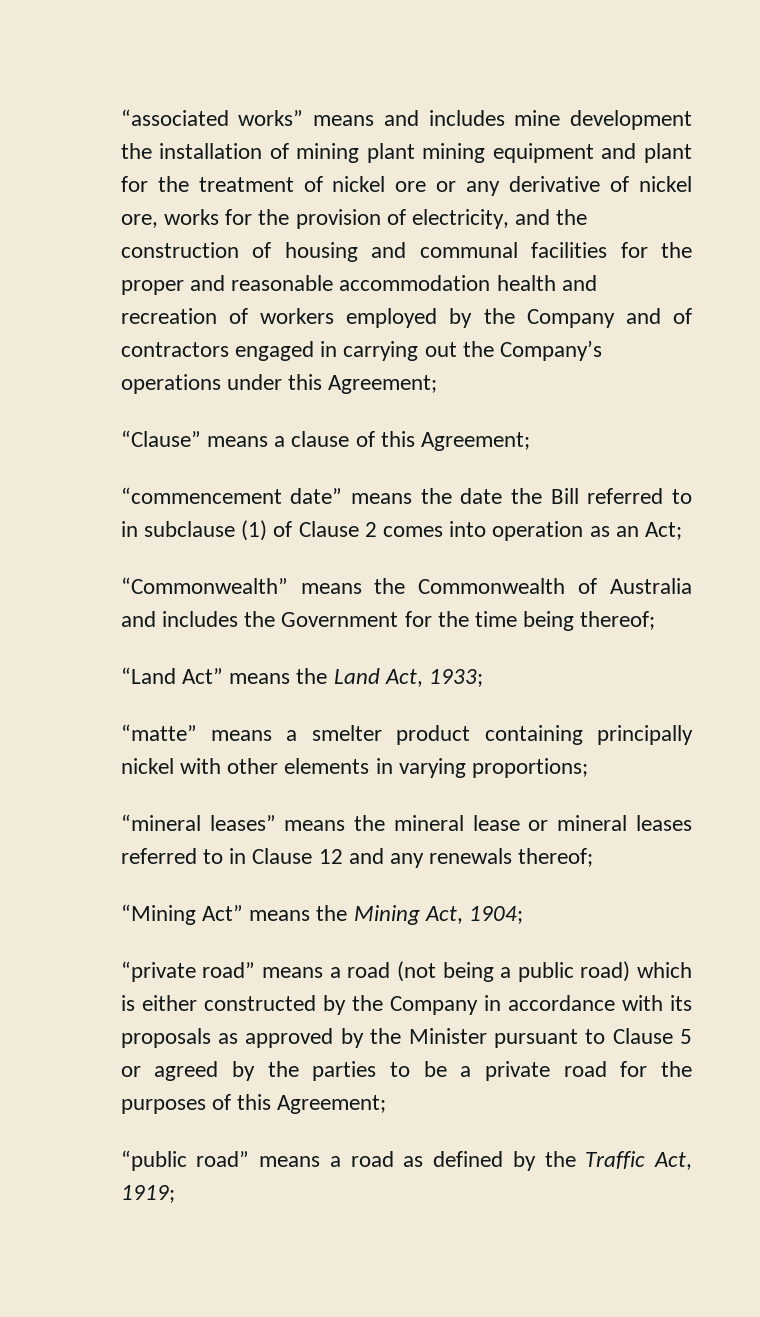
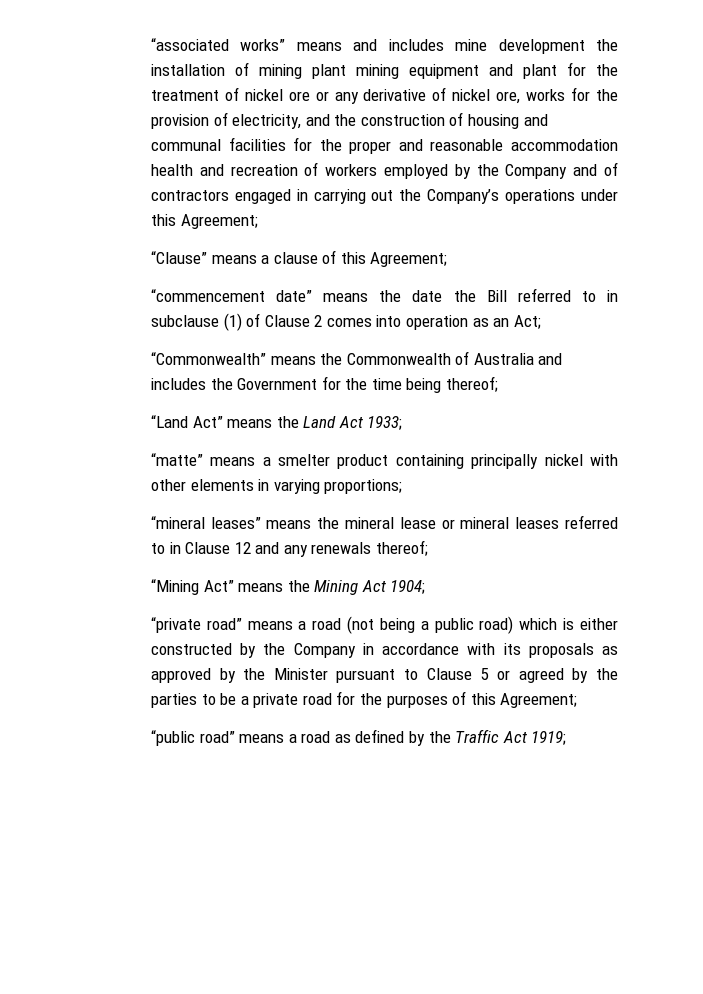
- “Land Act” means the Land Act, 1933;
+ “Land Act” means the Land Act 1933;
- “Mining Act” means the Mining Act, 1904;
+ “Mining Act” means the Mining Act 1904;
- “public road” means a road as defined by the Traffic Act, 1919;
+ “public road” means a road as defined by the Traffic Act 1919;

